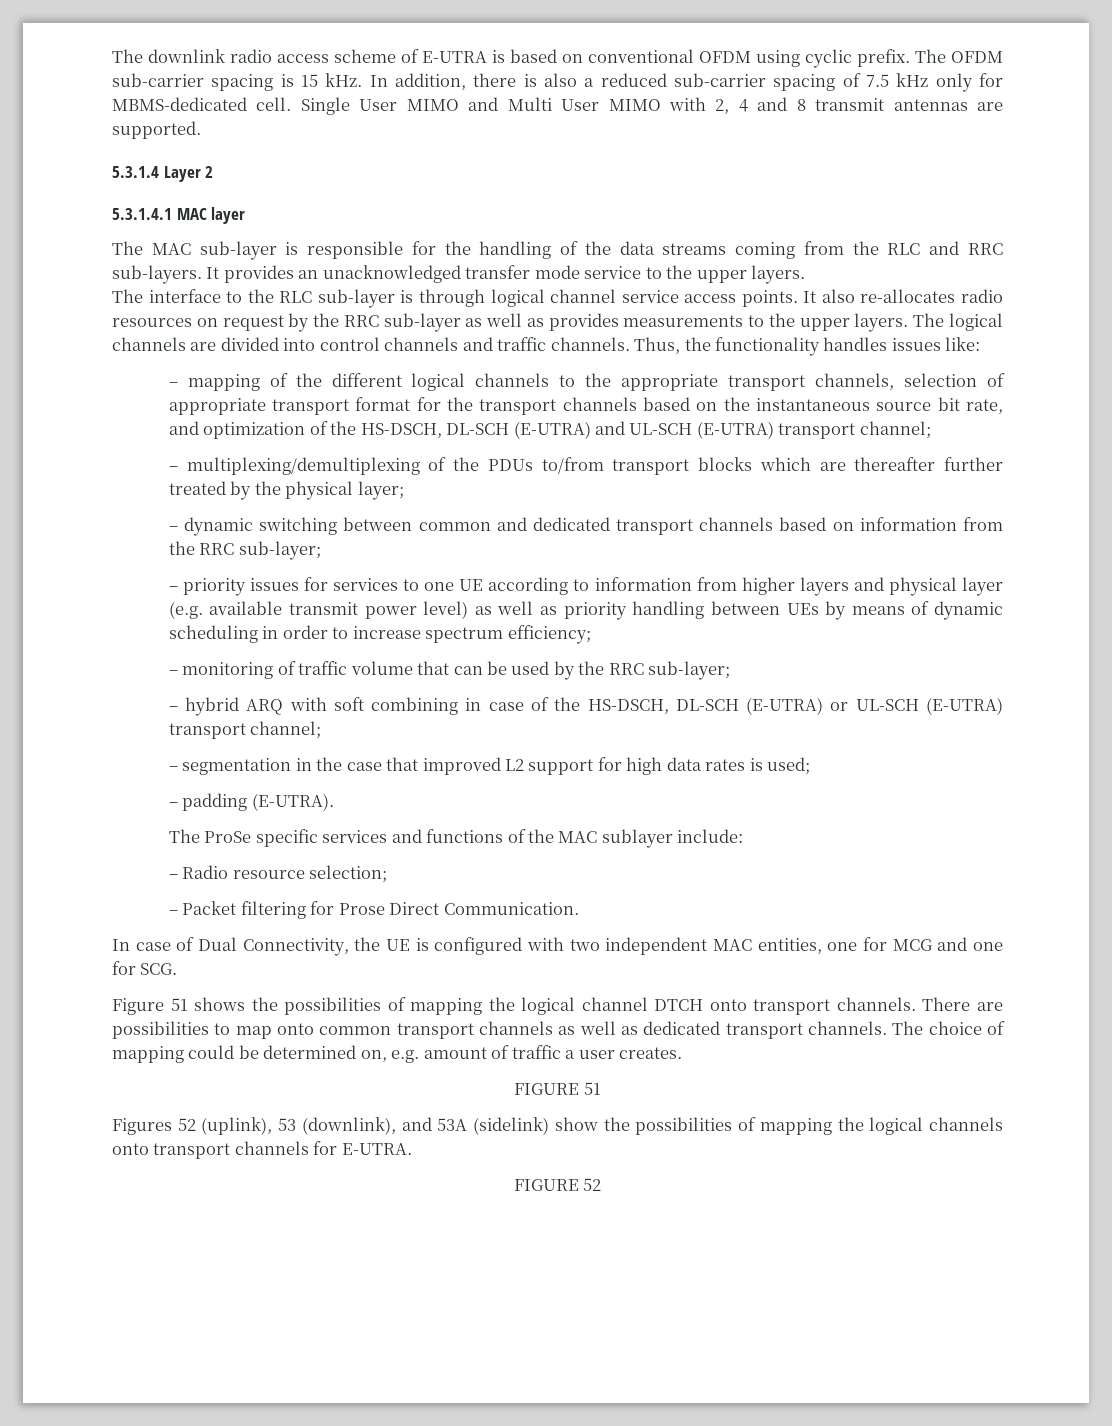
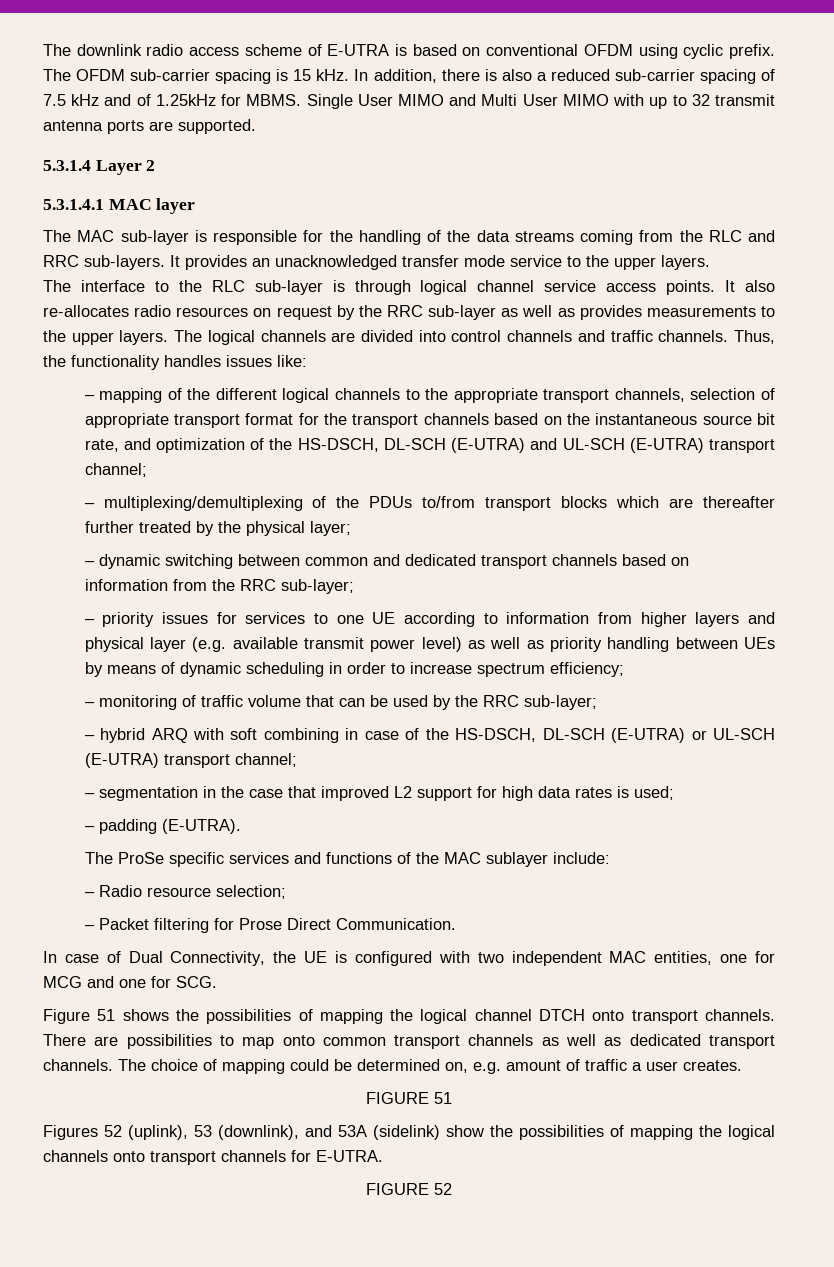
- In addition, there is also a reduced sub-carrier spacing of 7.5 kHz only for MBMS-dedicated cell.
+ In addition, there is also a reduced sub-carrier spacing of 7.5 kHz and of 1.25kHz for MBMS.
- Single User MIMO and Multi User MIMO with 2, 4 and 8 transmit antennas are supported.
+ Single User MIMO and Multi User MIMO with up to 32 transmit antenna ports are supported.

